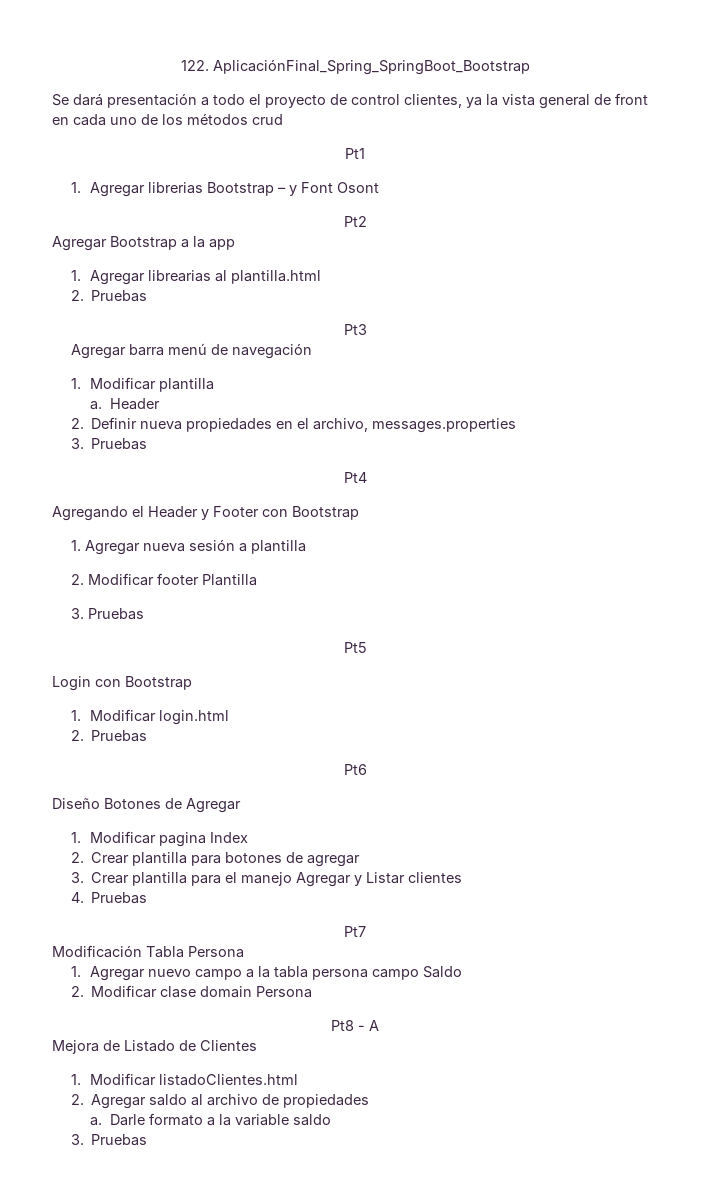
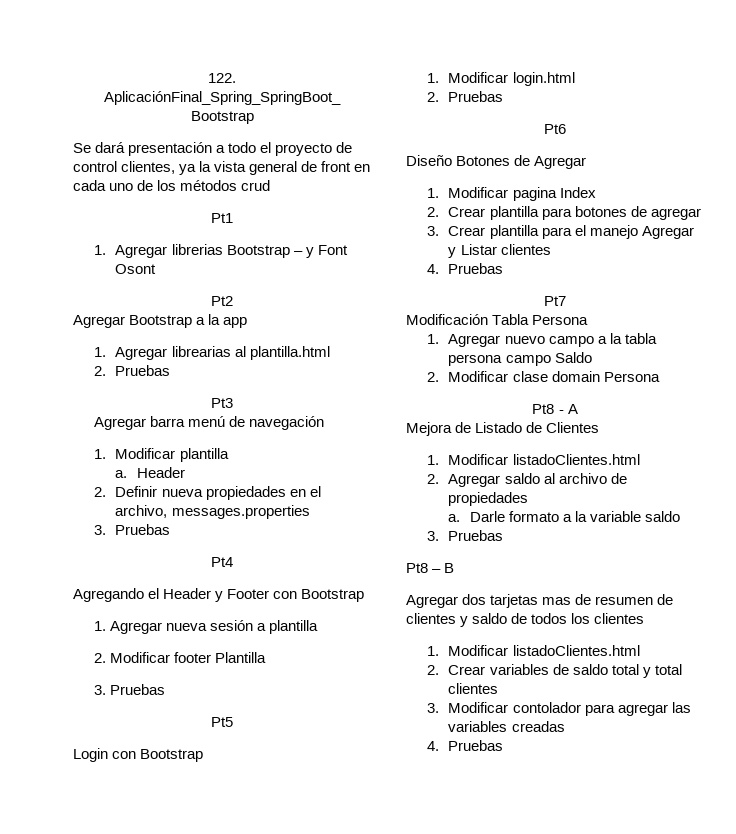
+ Pt8 – B
+ Agregar dos tarjetas mas de resumen de clientes y saldo de todos los clientes
+ 1. Modificar listadoClientes.html
+ 2. Crear variables de saldo total y total clientes
+ 3. Modificar contolador para agregar las variables creadas
+ 4. Pruebas

